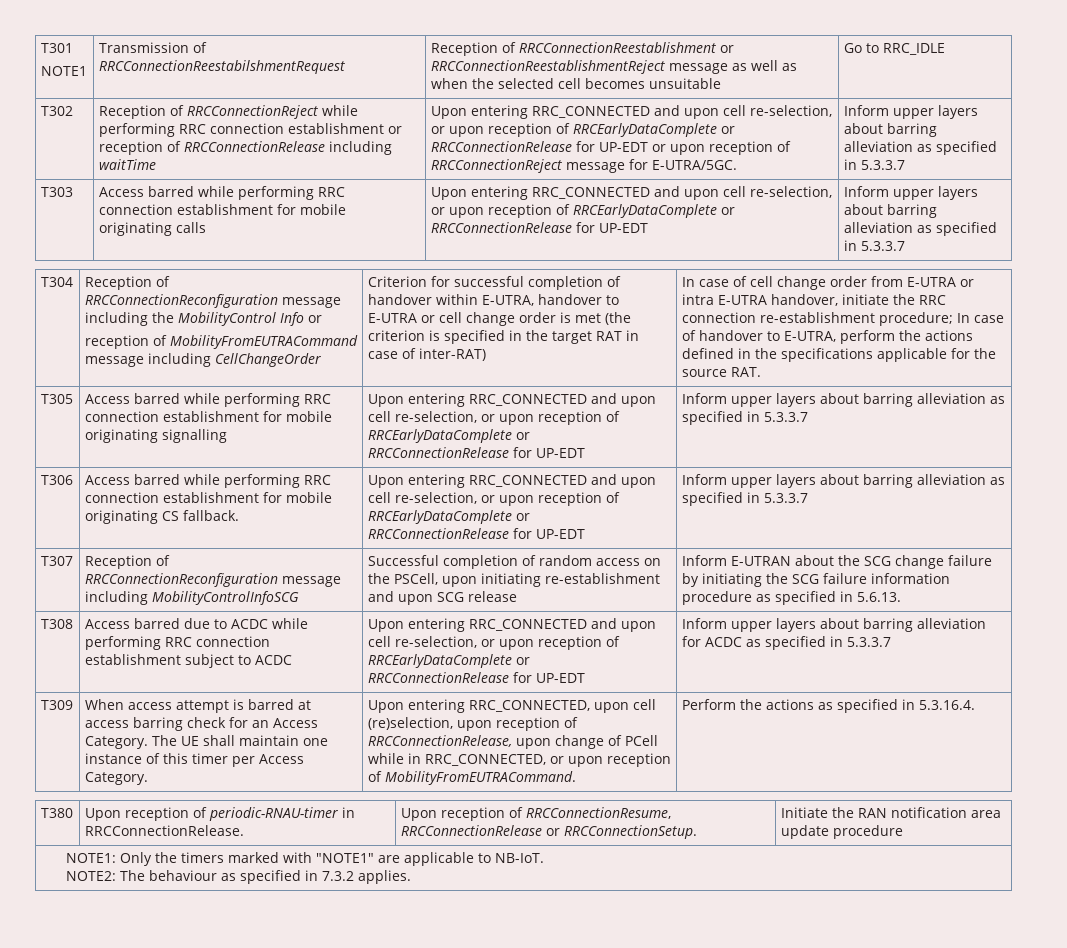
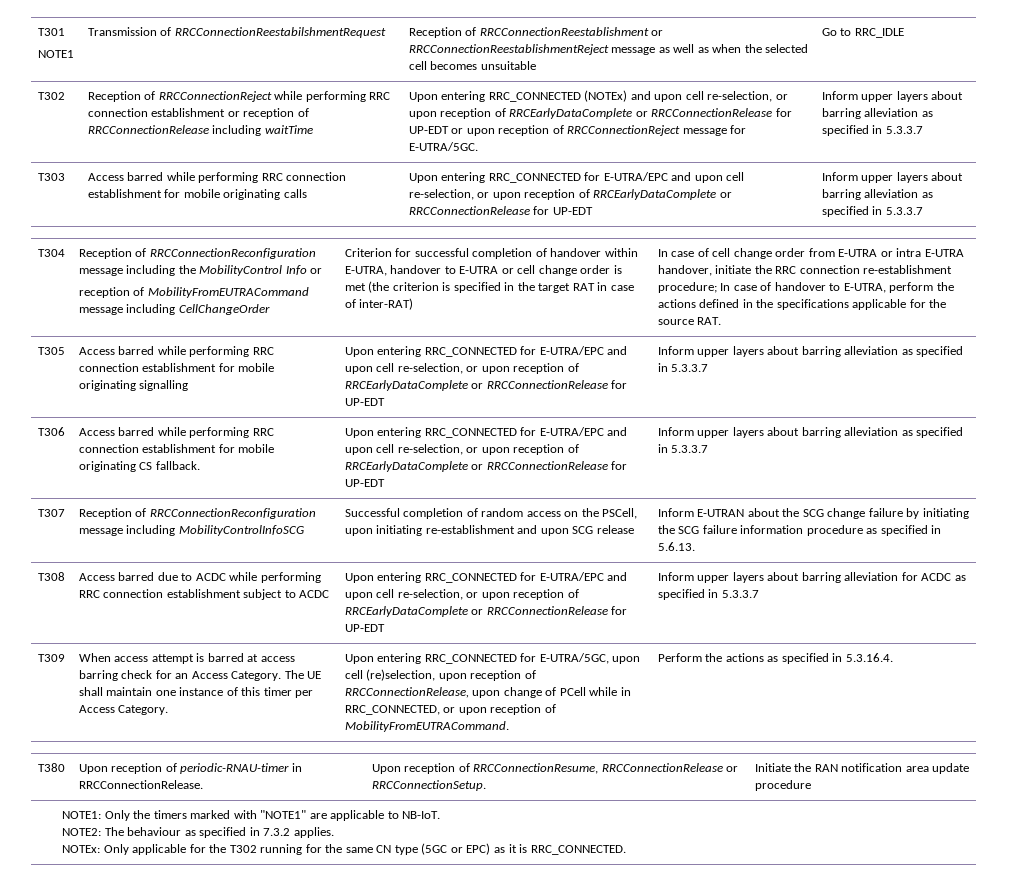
- Upon entering RRC_CONNECTED and upon cell re-selection, or upon reception of RRCEarlyDataComplete or RRCConnectionRelease for UP-EDT or upon reception of RRCConnectionReject message for E-UTRA/5GC.
+ Upon entering RRC_CONNECTED (NOTEx) and upon cell re-selection, or upon reception of RRCEarlyDataComplete or RRCConnectionRelease for UP-EDT or upon reception of RRCConnectionReject message for E-UTRA/5GC.
- T303 | Access barred while performing RRC connection establishment for mobile originating calls | Upon entering RRC_CONNECTED and upon cell re-selection, or upon reception of RRCEarlyDataComplete or RRCConnectionRelease for UP-EDT | Inform upper layers about barring alleviation as specified in 5.3.3.7
+ T303 | Access barred while performing RRC connection establishment for mobile originating calls | Upon entering RRC_CONNECTED for E-UTRA/EPC and upon cell re-selection, or upon reception of RRCEarlyDataComplete or RRCConnectionRelease for UP-EDT | Inform upper layers about barring alleviation as specified in 5.3.3.7
- T305 | Access barred while performing RRC connection establishment for mobile originating signalling | Upon entering RRC_CONNECTED and upon cell re-selection, or upon reception of RRCEarlyDataComplete or RRCConnectionRelease for UP-EDT | Inform upper layers about barring alleviation as specified in 5.3.3.7
+ T305 | Access barred while performing RRC connection establishment for mobile originating signalling | Upon entering RRC_CONNECTED for E-UTRA/EPC and upon cell re-selection, or upon reception of RRCEarlyDataComplete or RRCConnectionRelease for UP-EDT | Inform upper layers about barring alleviation as specified in 5.3.3.7
- Access barred while performing RRC connection establishment for mobile originating CS fallback. | Upon entering RRC_CONNECTED and upon cell re-selection, or upon reception of RRCEarlyDataComplete or RRCConnectionRelease for UP-EDT
+ Access barred while performing RRC connection establishment for mobile originating CS fallback. | Upon entering RRC_CONNECTED for E-UTRA/EPC and upon cell re-selection, or upon reception of RRCEarlyDataComplete or RRCConnectionRelease for UP-EDT
- Access barred due to ACDC while performing RRC connection establishment subject to ACDC | Upon entering RRC_CONNECTED and upon cell re-selection, or upon reception of RRCEarlyDataComplete or RRCConnectionRelease for UP-EDT
+ Access barred due to ACDC while performing RRC connection establishment subject to ACDC | Upon entering RRC_CONNECTED for E-UTRA/EPC and upon cell re-selection, or upon reception of RRCEarlyDataComplete or RRCConnectionRelease for UP-EDT
- Upon entering RRC_CONNECTED, upon cell (re)selection, upon reception of RRCConnectionRelease, upon change of PCell while in RRC_CONNECTED, or upon reception of MobilityFromEUTRACommand.
+ Upon entering RRC_CONNECTED for E-UTRA/5GC, upon cell (re)selection, upon reception of RRCConnectionRelease, upon change of PCell while in RRC_CONNECTED, or upon reception of MobilityFromEUTRACommand.
  NOTE1: Only the timers marked with "NOTE1" are applicable to NB-IoT.
  NOTE2: The behaviour as specified in 7.3.2 applies.
+ NOTEx: Only applicable for the T302 running for the same CN type (5GC or EPC) as it is RRC_CONNECTED.

